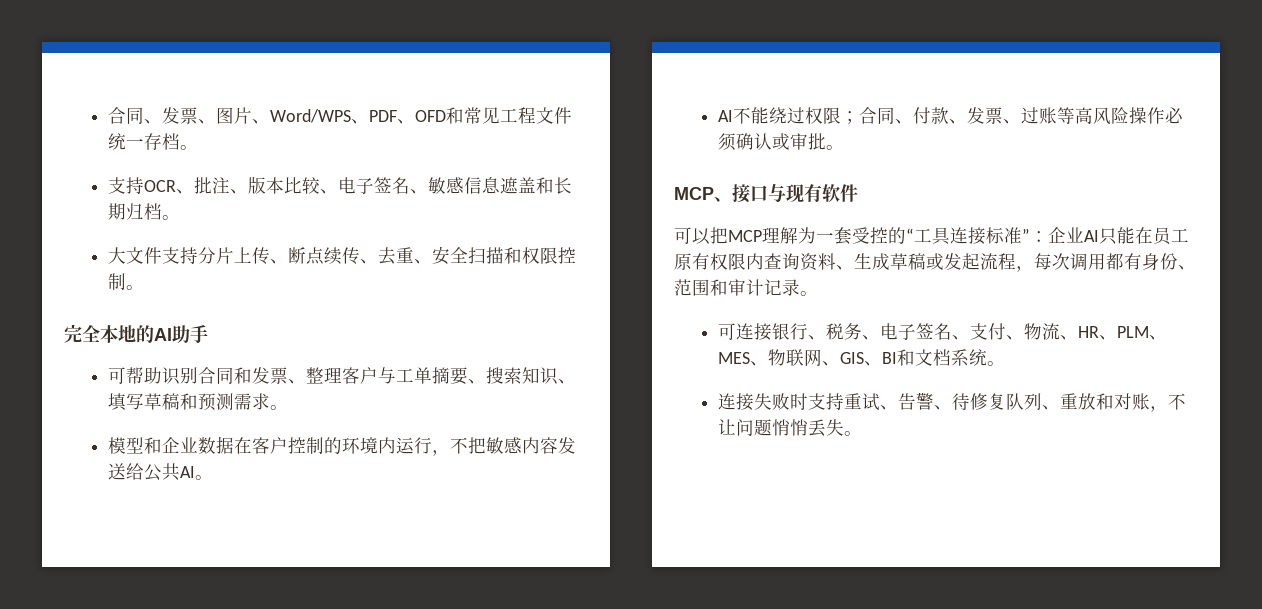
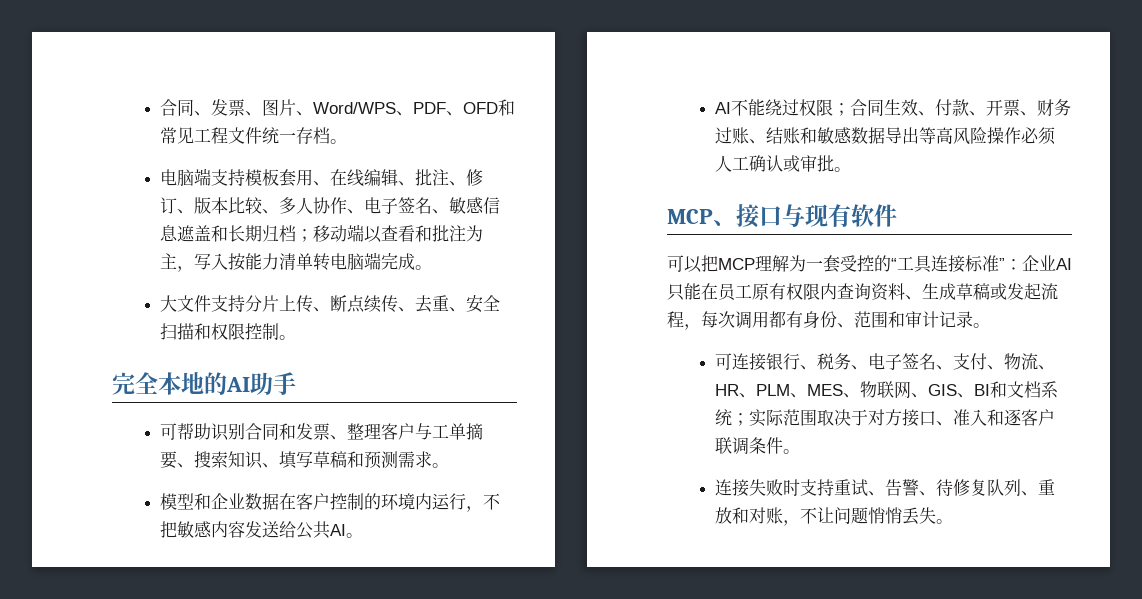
- 支持OCR、批注、版本比较、电子签名、敏感信息遮盖和长期归档。
+ 电脑端支持模板套用、在线编辑、批注、修订、版本比较、多人协作、电子签名、敏感信息遮盖和长期归档；移动端以查看和批注为主，写入按能力清单转电脑端完成。
- AI不能绕过权限；合同、付款、发票、过账等高风险操作必须确认或审批。
+ AI不能绕过权限；合同生效、付款、开票、财务过账、结账和敏感数据导出等高风险操作必须人工确认或审批。
- 可连接银行、税务、电子签名、支付、物流、HR、PLM、MES、物联网、GIS、BI和文档系统。
+ 可连接银行、税务、电子签名、支付、物流、HR、PLM、MES、物联网、GIS、BI和文档系统；实际范围取决于对方接口、准入和逐客户联调条件。

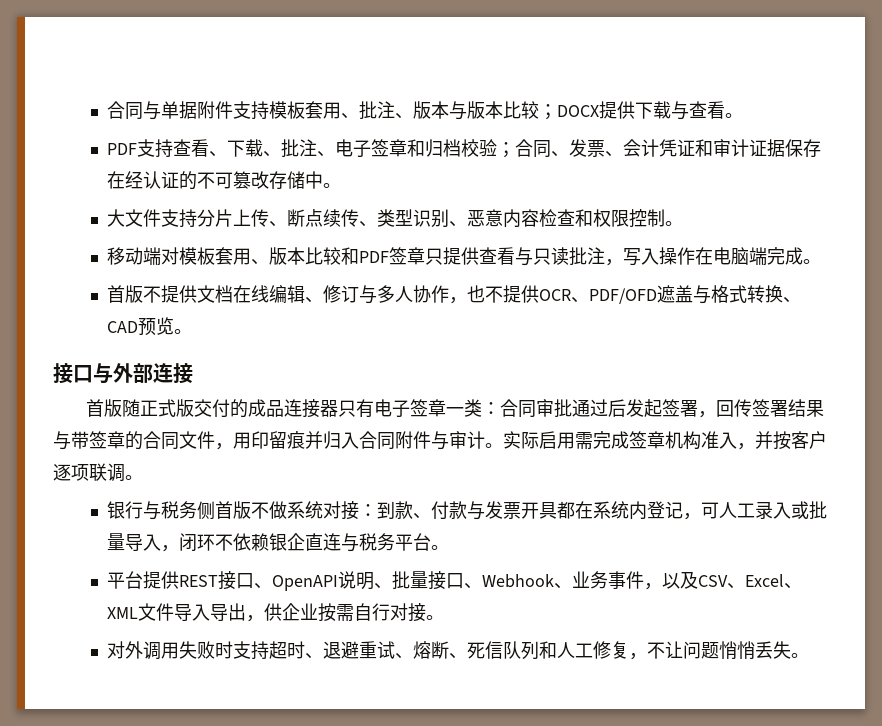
- 合同、发票、图片、Word/WPS、PDF、OFD和常见工程文件统一存档。
- 电脑端支持模板套用、在线编辑、批注、修订、版本比较、多人协作、电子签名、敏感信息遮盖和长期归档；移动端以查看和批注为主，写入按能力清单转电脑端完成。
+ 合同与单据附件支持模板套用、批注、版本与版本比较；DOCX提供下载与查看。
+ PDF支持查看、下载、批注、电子签章和归档校验；合同、发票、会计凭证和审计证据保存在经认证的不可篡改存储中。
- 大文件支持分片上传、断点续传、去重、安全扫描和权限控制。
- 完全本地的AI助手
- 可帮助识别合同和发票、整理客户与工单摘要、搜索知识、填写草稿和预测需求。
- 模型和企业数据在客户控制的环境内运行，不把敏感内容发送给公共AI。
- AI不能绕过权限；合同生效、付款、开票、财务过账、结账和敏感数据导出等高风险操作必须人工确认或审批。
- MCP、接口与现有软件
- 可以把MCP理解为一套受控的“工具连接标准”：企业AI只能在员工原有权限内查询资料、生成草稿或发起流程，每次调用都有身份、范围和审计记录。
- 可连接银行、税务、电子签名、支付、物流、HR、PLM、MES、物联网、GIS、BI和文档系统；实际范围取决于对方接口、准入和逐客户联调条件。
- 连接失败时支持重试、告警、待修复队列、重放和对账，不让问题悄悄丢失。
+ 大文件支持分片上传、断点续传、类型识别、恶意内容检查和权限控制。
+ 移动端对模板套用、版本比较和PDF签章只提供查看与只读批注，写入操作在电脑端完成。
+ 首版不提供文档在线编辑、修订与多人协作，也不提供OCR、PDF/OFD遮盖与格式转换、CAD预览。
+ 接口与外部连接
+ 首版随正式版交付的成品连接器只有电子签章一类：合同审批通过后发起签署，回传签署结果与带签章的合同文件，用印留痕并归入合同附件与审计。实际启用需完成签章机构准入，并按客户逐项联调。
+ 银行与税务侧首版不做系统对接：到款、付款与发票开具都在系统内登记，可人工录入或批量导入，闭环不依赖银企直连与税务平台。
+ 平台提供REST接口、OpenAPI说明、批量接口、Webhook、业务事件，以及CSV、Excel、XML文件导入导出，供企业按需自行对接。
+ 对外调用失败时支持超时、退避重试、熔断、死信队列和人工修复，不让问题悄悄丢失。

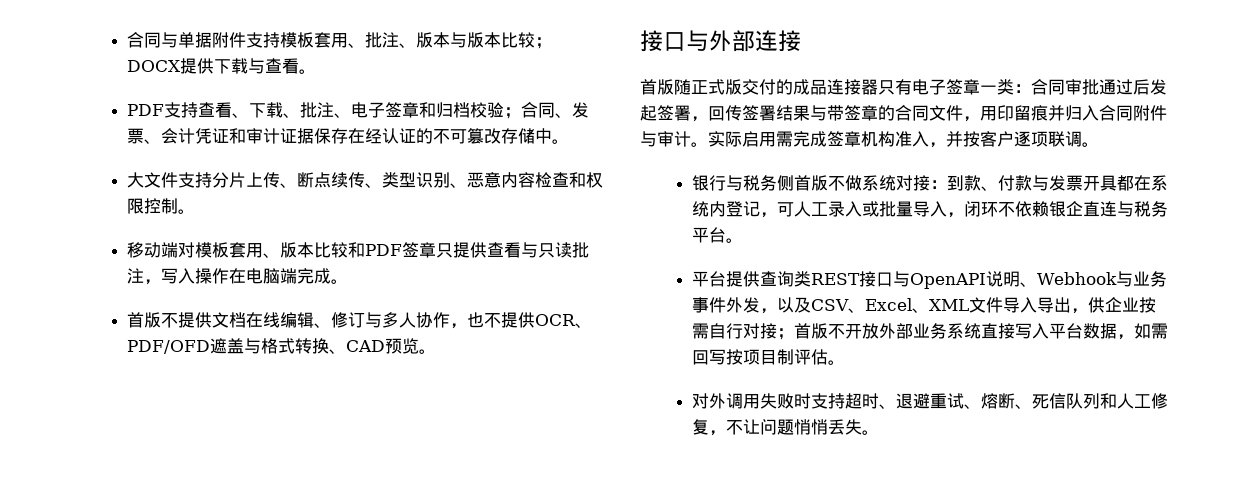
- 平台提供REST接口、OpenAPI说明、批量接口、Webhook、业务事件，以及CSV、Excel、XML文件导入导出，供企业按需自行对接。
+ 平台提供查询类REST接口与OpenAPI说明、Webhook与业务事件外发，以及CSV、Excel、XML文件导入导出，供企业按需自行对接；首版不开放外部业务系统直接写入平台数据，如需回写按项目制评估。

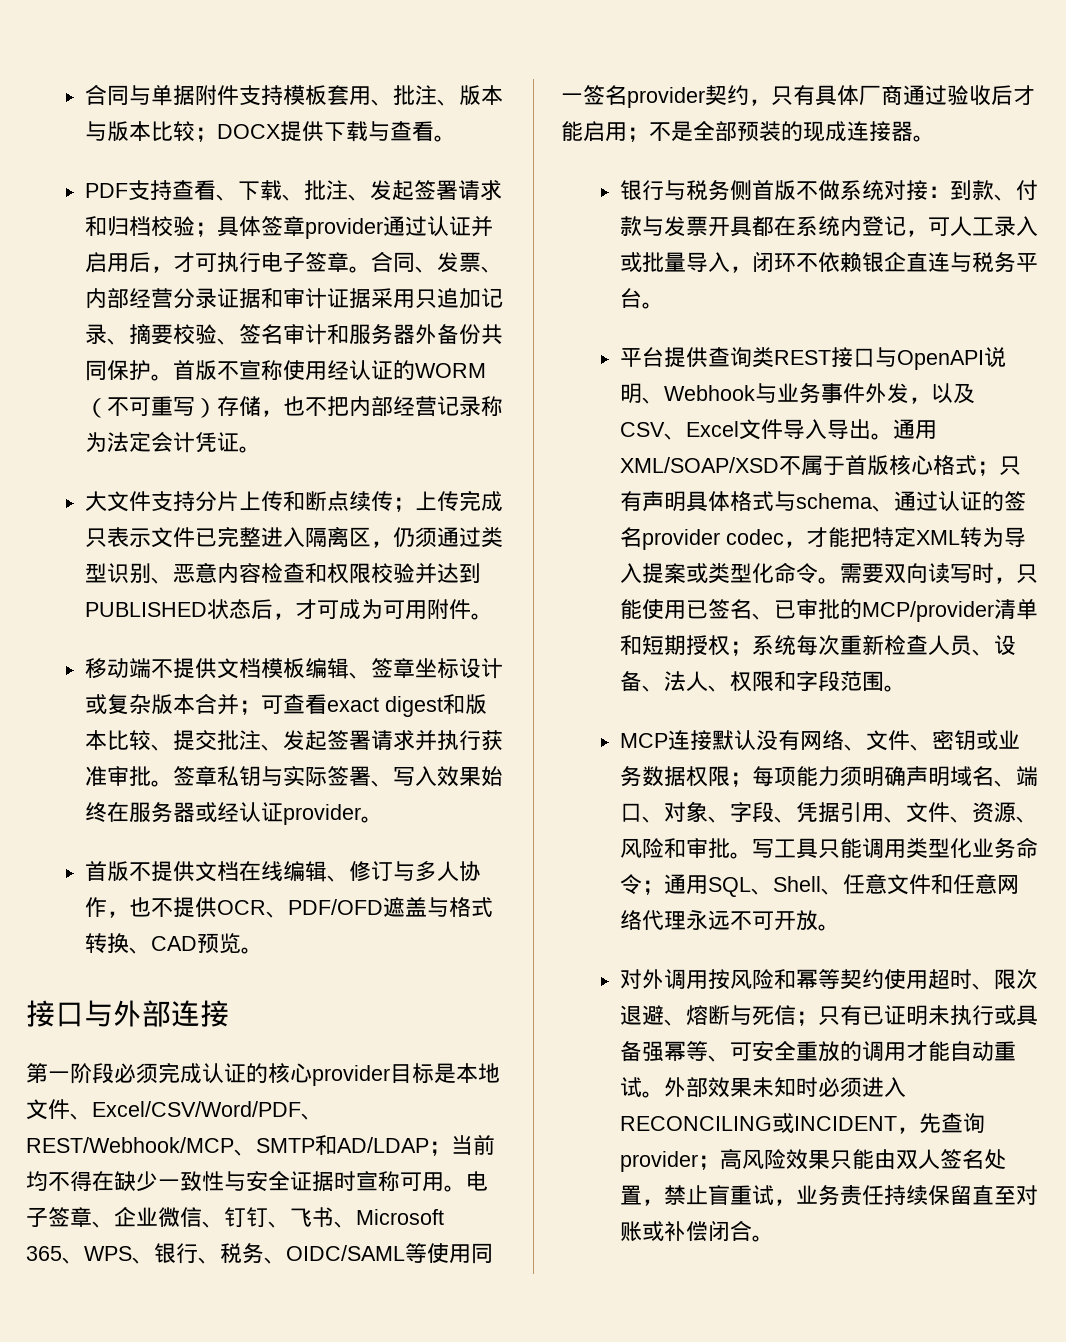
- PDF支持查看、下载、批注、电子签章和归档校验；合同、发票、会计凭证和审计证据保存在经认证的不可篡改存储中。
+ PDF支持查看、下载、批注、发起签署请求和归档校验；具体签章provider通过认证并启用后，才可执行电子签章。合同、发票、内部经营分录证据和审计证据采用只追加记录、摘要校验、签名审计和服务器外备份共同保护。首版不宣称使用经认证的WORM（不可重写）存储，也不把内部经营记录称为法定会计凭证。
- 大文件支持分片上传、断点续传、类型识别、恶意内容检查和权限控制。
- 移动端对模板套用、版本比较和PDF签章只提供查看与只读批注，写入操作在电脑端完成。
+ 大文件支持分片上传和断点续传；上传完成只表示文件已完整进入隔离区，仍须通过类型识别、恶意内容检查和权限校验并达到PUBLISHED状态后，才可成为可用附件。
+ 移动端不提供文档模板编辑、签章坐标设计或复杂版本合并；可查看exact digest和版本比较、提交批注、发起签署请求并执行获准审批。签章私钥与实际签署、写入效果始终在服务器或经认证provider。
- 首版随正式版交付的成品连接器只有电子签章一类：合同审批通过后发起签署，回传签署结果与带签章的合同文件，用印留痕并归入合同附件与审计。实际启用需完成签章机构准入，并按客户逐项联调。
+ 第一阶段必须完成认证的核心provider目标是本地文件、Excel/CSV/Word/PDF、REST/Webhook/MCP、SMTP和AD/LDAP；当前均不得在缺少一致性与安全证据时宣称可用。电子签章、企业微信、钉钉、飞书、Microsoft 365、WPS、银行、税务、OIDC/SAML等使用同一签名provider契约，只有具体厂商通过验收后才能启用；不是全部预装的现成连接器。
- 平台提供查询类REST接口与OpenAPI说明、Webhook与业务事件外发，以及CSV、Excel、XML文件导入导出，供企业按需自行对接；首版不开放外部业务系统直接写入平台数据，如需回写按项目制评估。
- 对外调用失败时支持超时、退避重试、熔断、死信队列和人工修复，不让问题悄悄丢失。
+ 平台提供查询类REST接口与OpenAPI说明、Webhook与业务事件外发，以及CSV、Excel文件导入导出。通用XML/SOAP/XSD不属于首版核心格式；只有声明具体格式与schema、通过认证的签名provider codec，才能把特定XML转为导入提案或类型化命令。需要双向读写时，只能使用已签名、已审批的MCP/provider清单和短期授权；系统每次重新检查人员、设备、法人、权限和字段范围。
+ MCP连接默认没有网络、文件、密钥或业务数据权限；每项能力须明确声明域名、端口、对象、字段、凭据引用、文件、资源、风险和审批。写工具只能调用类型化业务命令；通用SQL、Shell、任意文件和任意网络代理永远不可开放。
+ 对外调用按风险和幂等契约使用超时、限次退避、熔断与死信；只有已证明未执行或具备强幂等、可安全重放的调用才能自动重试。外部效果未知时必须进入RECONCILING或INCIDENT，先查询provider；高风险效果只能由双人签名处置，禁止盲重试，业务责任持续保留直至对账或补偿闭合。

